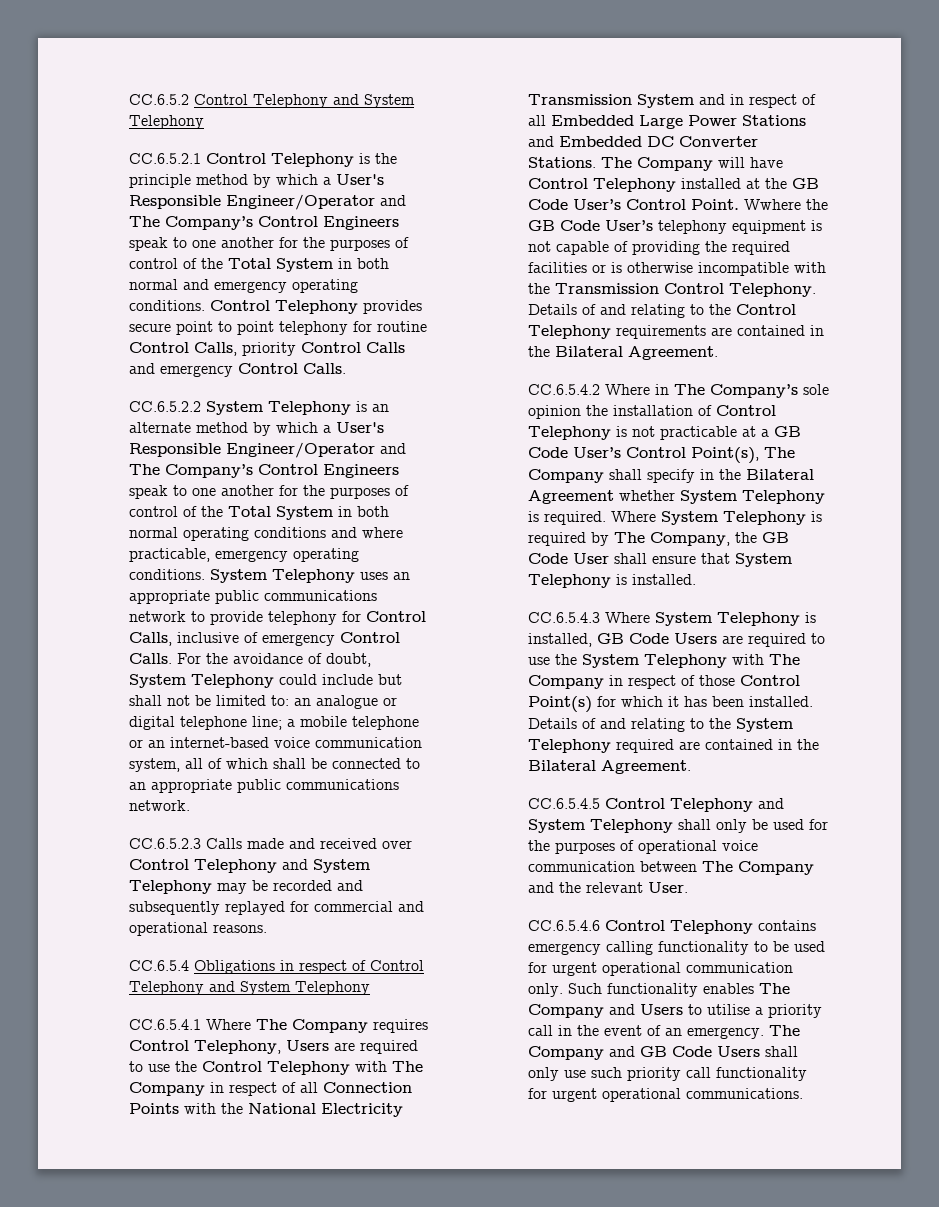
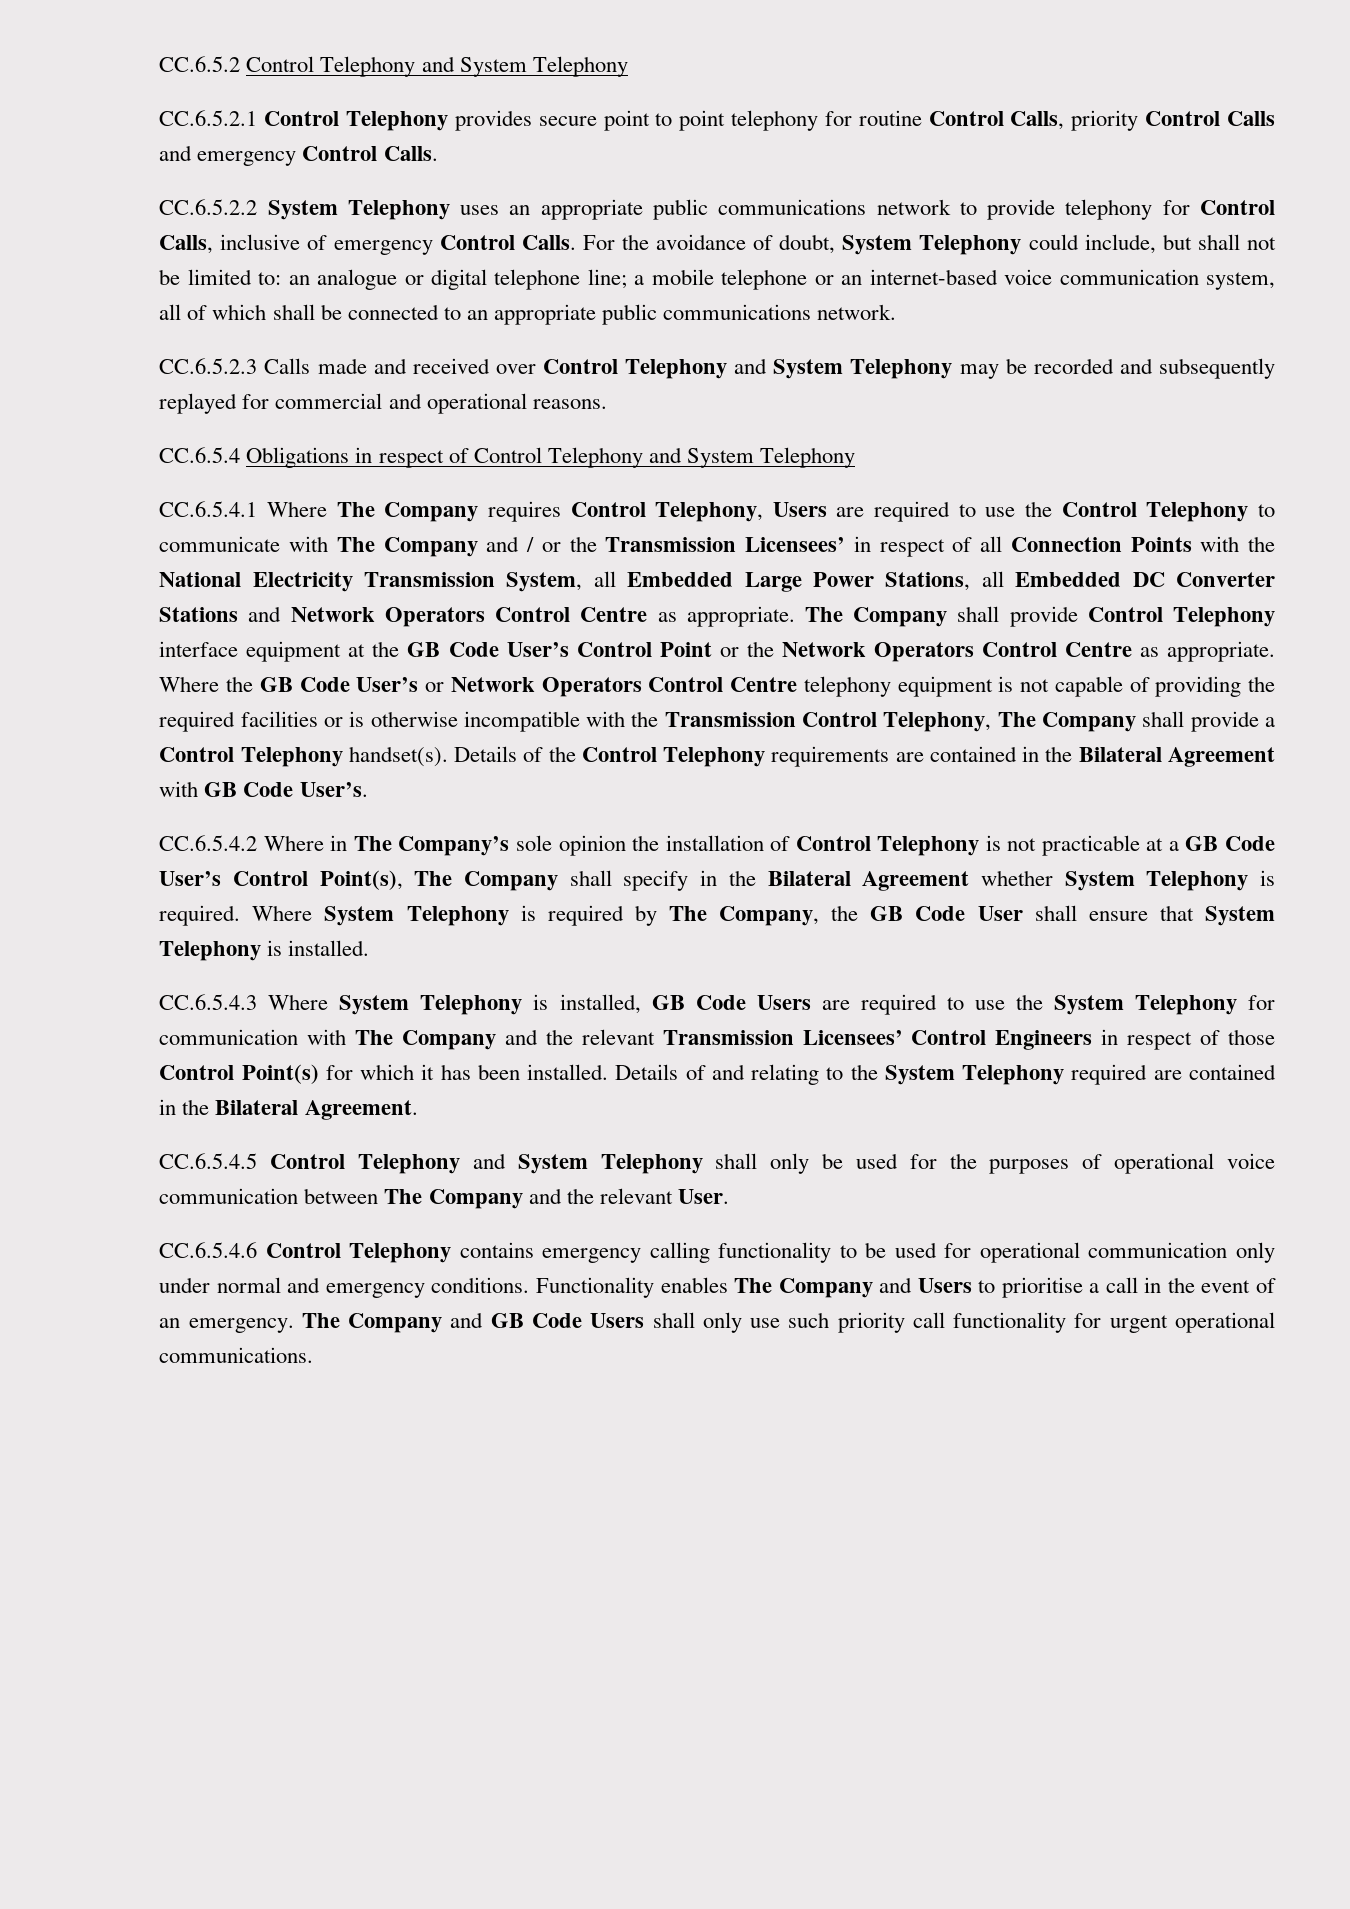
- CC.6.5.2.1 Control Telephony is the principle method by which a User's Responsible Engineer/Operator and The Company’s Control Engineers speak to one another for the purposes of control of the Total System in both normal and emergency operating conditions. Control Telephony provides secure point to point telephony for routine Control Calls, priority Control Calls and emergency Control Calls.
+ CC.6.5.2.1 Control Telephony provides secure point to point telephony for routine Control Calls, priority Control Calls and emergency Control Calls.
- CC.6.5.2.2 System Telephony is an alternate method by which a User's Responsible Engineer/Operator and The Company’s Control Engineers speak to one another for the purposes of control of the Total System in both normal operating conditions and where practicable, emergency operating conditions. System Telephony uses an appropriate public communications network to provide telephony for Control Calls, inclusive of emergency Control Calls.
+ CC.6.5.2.2 System Telephony uses an appropriate public communications network to provide telephony for Control Calls, inclusive of emergency Control Calls.
- For the avoidance of doubt, System Telephony could include but shall not be limited to: an analogue or digital telephone line; a mobile telephone or an internet-based voice communication system, all of which shall be connected to an appropriate public communications network.
+ For the avoidance of doubt, System Telephony could include, but shall not be limited to: an analogue or digital telephone line; a mobile telephone or an internet-based voice communication system, all of which shall be connected to an appropriate public communications network.
- CC.6.5.4.1 Where The Company requires Control Telephony, Users are required to use the Control Telephony with The Company in respect of all Connection Points with the National Electricity Transmission System and in respect of all Embedded Large Power Stations and Embedded DC Converter Stations. The Company will have Control Telephony installed at the GB Code User’s Control Point. Wwhere the GB Code User’s telephony equipment is not capable of providing the required facilities or is otherwise incompatible with the Transmission Control Telephony. Details of and relating to the Control Telephony requirements are contained in the Bilateral Agreement.
+ CC.6.5.4.1 Where The Company requires Control Telephony, Users are required to use the Control Telephony to communicate with The Company and / or the Transmission Licensees’ in respect of all Connection Points with the National Electricity Transmission System, all Embedded Large Power Stations, all Embedded DC Converter Stations and Network Operators Control Centre as appropriate. The Company shall provide Control Telephony interface equipment at the GB Code User’s Control Point or the Network Operators Control Centre as appropriate. Where the GB Code User’s or Network Operators Control Centre telephony equipment is not capable of providing the required facilities or is otherwise incompatible with the Transmission Control Telephony, The Company shall provide a Control Telephony handset(s). Details of the Control Telephony requirements are contained in the Bilateral Agreement with GB Code User’s.
- CC.6.5.4.3 Where System Telephony is installed, GB Code Users are required to use the System Telephony with The Company in respect of those Control Point(s) for which it has been installed.
+ CC.6.5.4.3 Where System Telephony is installed, GB Code Users are required to use the System Telephony for communication with The Company and the relevant Transmission Licensees’ Control Engineers in respect of those Control Point(s) for which it has been installed.
- CC.6.5.4.6 Control Telephony contains emergency calling functionality to be used for urgent operational communication only. Such functionality enables The Company and Users to utilise a priority call in the event of an emergency.
+ CC.6.5.4.6 Control Telephony contains emergency calling functionality to be used for operational communication only under normal and emergency conditions. Functionality enables The Company and Users to prioritise a call in the event of an emergency.

